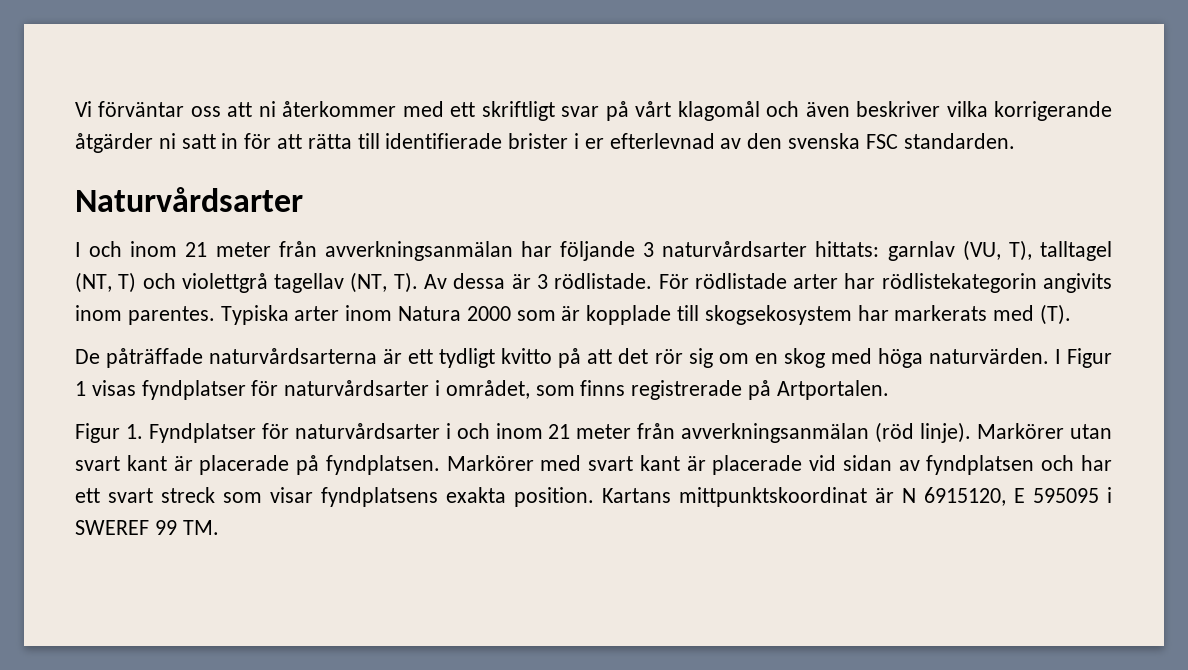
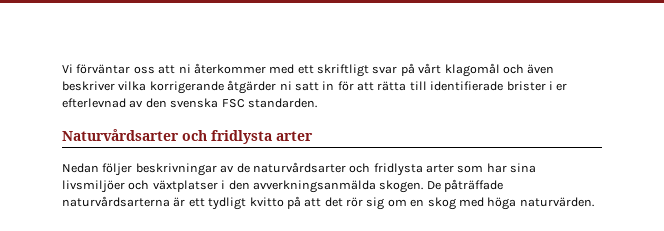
- Naturvårdsarter
- I och inom 21 meter från avverkningsanmälan har följande 3 naturvårdsarter hittats: garnlav (VU, T), talltagel (NT, T) och violettgrå tagellav (NT, T). Av dessa är 3 rödlistade. För rödlistade arter har rödlistekategorin angivits inom parentes. Typiska arter inom Natura 2000 som är kopplade till skogsekosystem har markerats med (T).
- De påträffade naturvårdsarterna är ett tydligt kvitto på att det rör sig om en skog med höga naturvärden. I Figur 1 visas fyndplatser för naturvårdsarter i området, som finns registrerade på Artportalen.
- Figur 1. Fyndplatser för naturvårdsarter i och inom 21 meter från avverkningsanmälan (röd linje). Markörer utan svart kant är placerade på fyndplatsen. Markörer med svart kant är placerade vid sidan av fyndplatsen och har ett svart streck som visar fyndplatsens exakta position. Kartans mittpunktskoordinat är N 6915120, E 595095 i SWEREF 99 TM.
+ Naturvårdsarter och fridlysta arter
+ Nedan följer beskrivningar av de naturvårdsarter och fridlysta arter som har sina livsmiljöer och växtplatser i den avverkningsanmälda skogen. De påträffade naturvårdsarterna är ett tydligt kvitto på att det rör sig om en skog med höga naturvärden.

